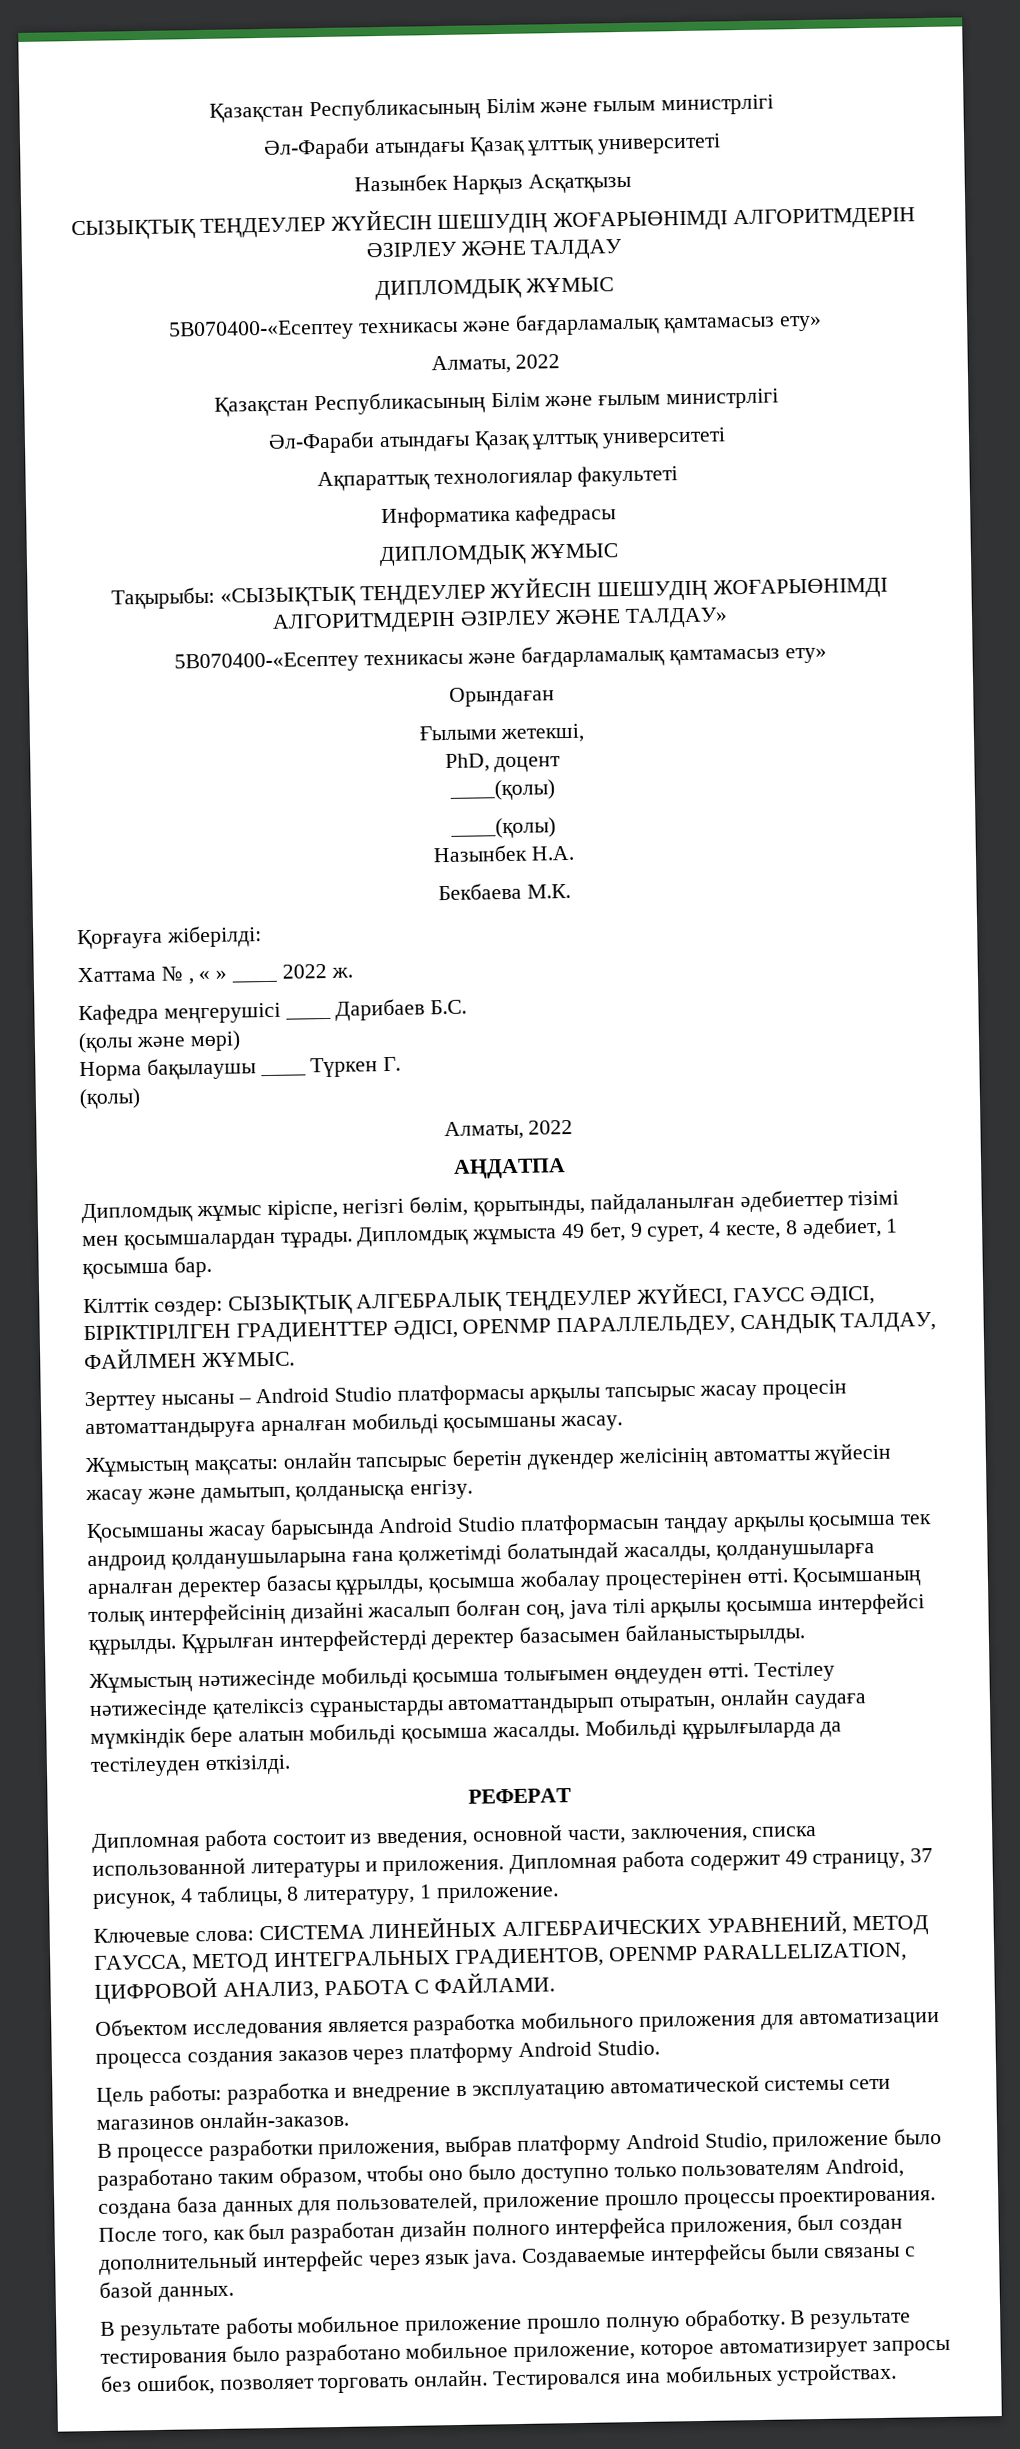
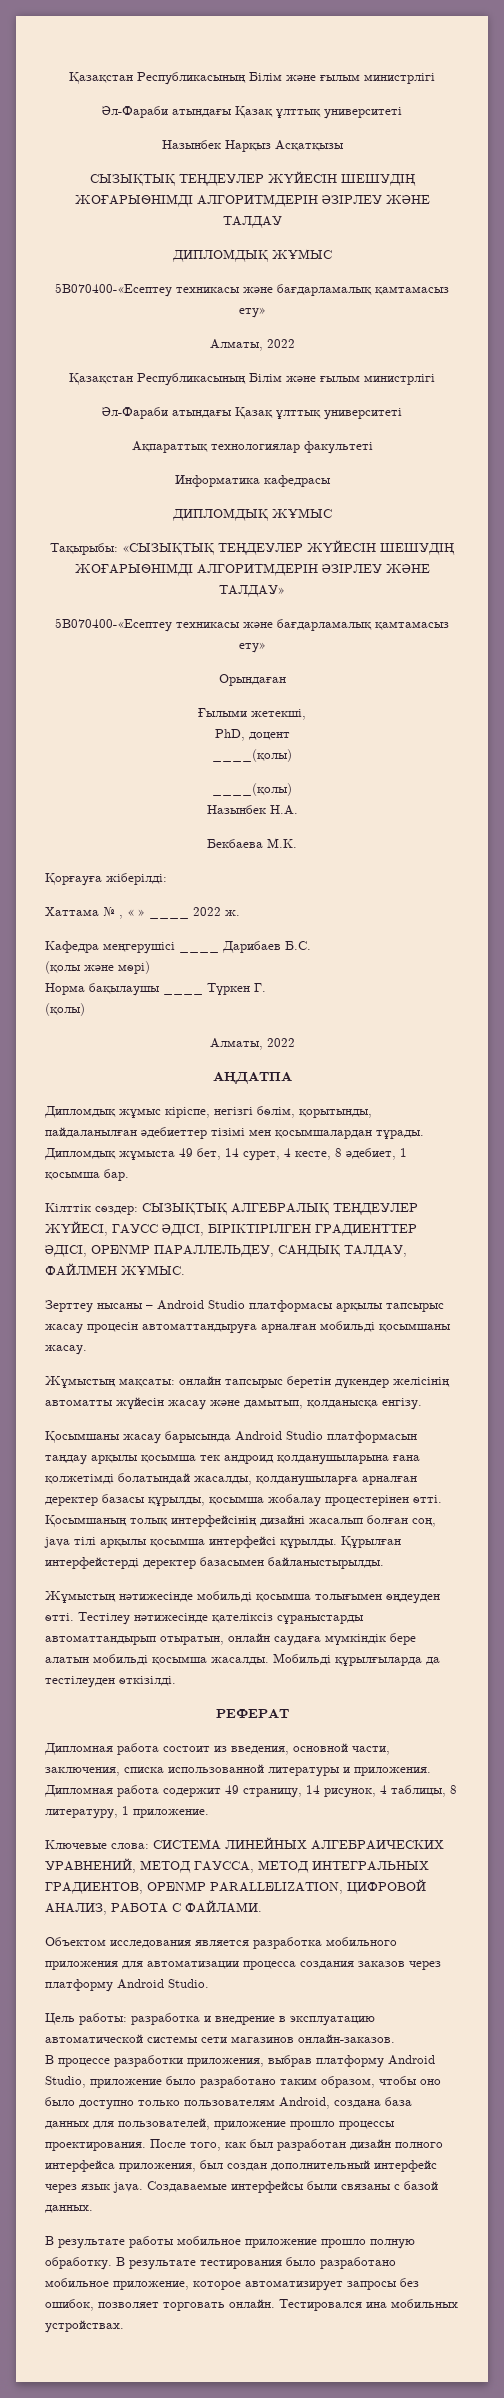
- Дипломдық жұмыста 49 бет, 9 сурет, 4 кесте, 8 әдебиет, 1 қосымша бар.
+ Дипломдық жұмыста 49 бет, 14 сурет, 4 кесте, 8 әдебиет, 1 қосымша бар.
- Дипломная работа содержит 49 страницу, 37 рисунок, 4 таблицы, 8 литературу, 1 приложение.
+ Дипломная работа содержит 49 страницу, 14 рисунок, 4 таблицы, 8 литературу, 1 приложение.

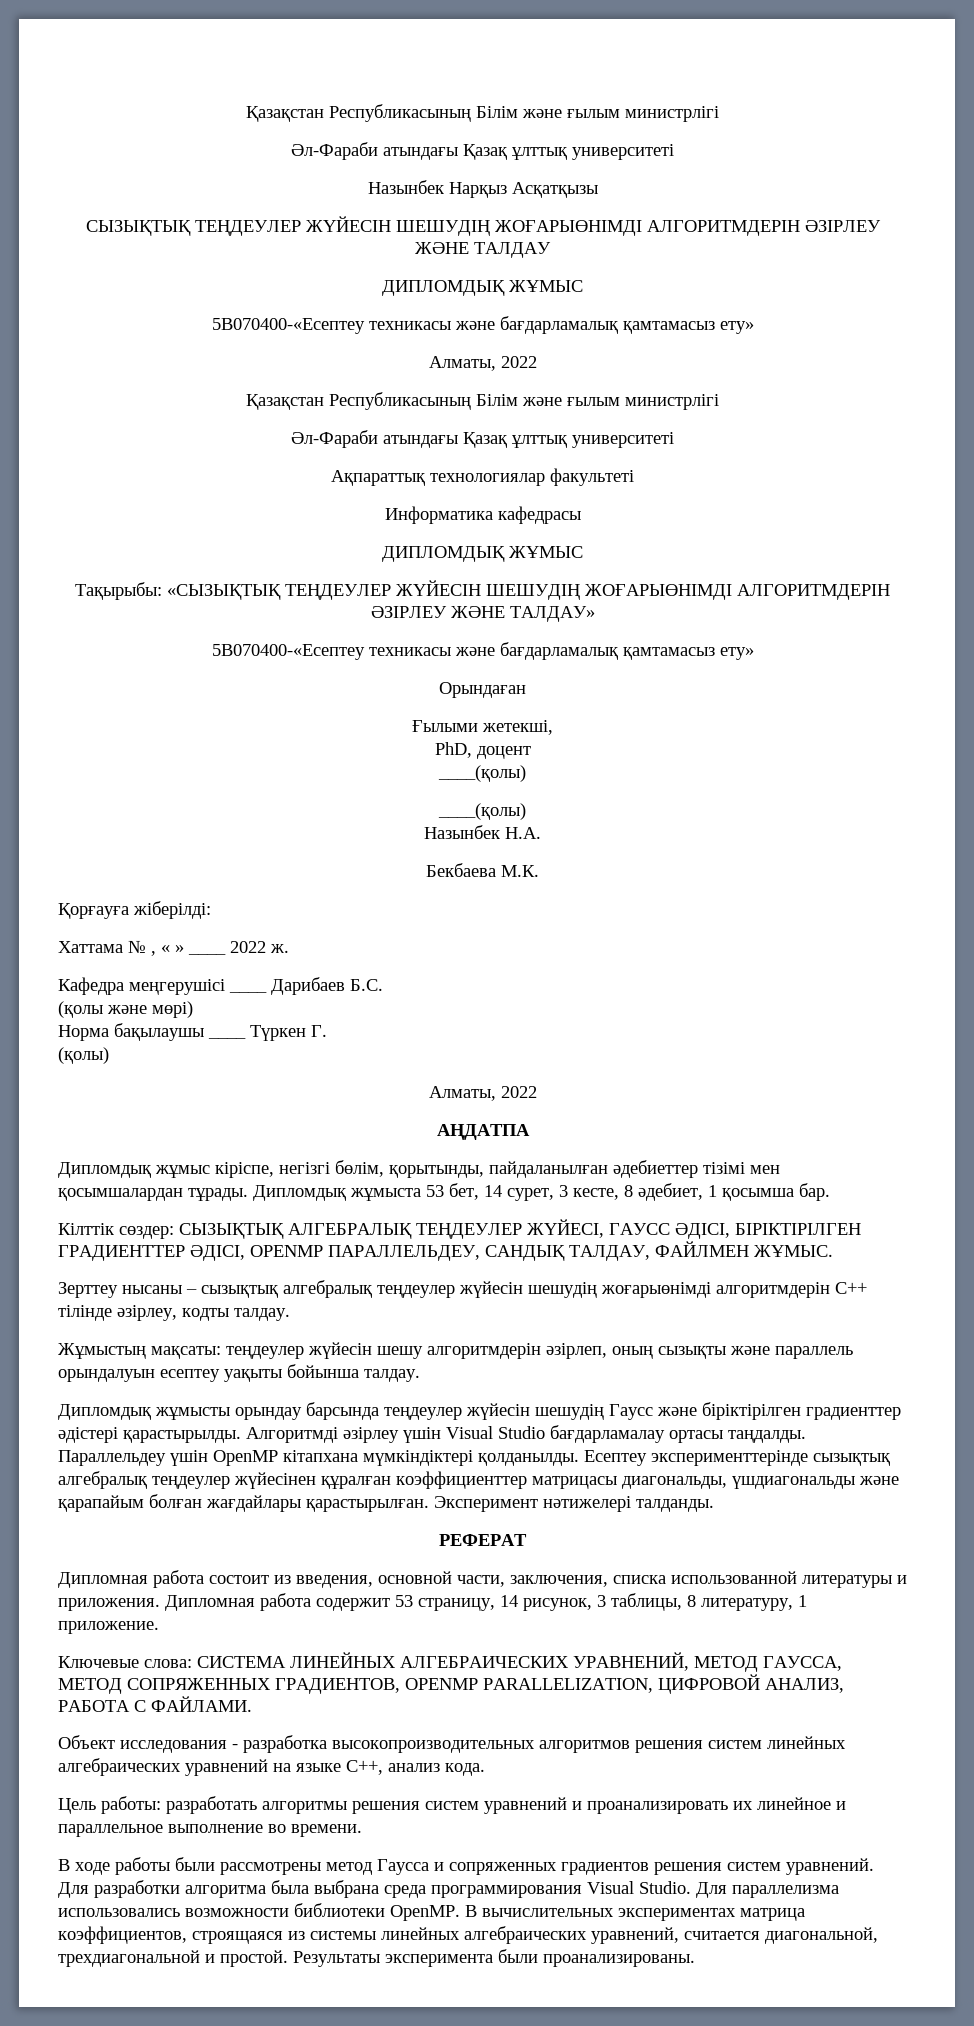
- Дипломдық жұмыста 49 бет, 14 сурет, 4 кесте, 8 әдебиет, 1 қосымша бар.
+ Дипломдық жұмыста 53 бет, 14 сурет, 3 кесте, 8 әдебиет, 1 қосымша бар.
- Зерттеу нысаны – Android Studio платформасы арқылы тапсырыс жасау процесін автоматтандыруға арналған мобильді қосымшаны жасау.
- Жұмыстың мақсаты: онлайн тапсырыс беретін дүкендер желісінің автоматты жүйесін жасау және дамытып, қолданысқа енгізу.
- Қосымшаны жасау барысында Android Studio платформасын таңдау арқылы қосымша тек андроид қолданушыларына ғана қолжетімді болатындай жасалды, қолданушыларға арналған деректер базасы құрылды, қосымша жобалау процестерінен өтті. Қосымшаның толық интерфейсінің дизайні жасалып болған соң, java тілі арқылы қосымша интерфейсі құрылды. Құрылған интерфейстерді деректер базасымен байланыстырылды.
- Жұмыстың нәтижесінде мобильді қосымша толығымен өңдеуден өтті. Тестілеу нәтижесінде қателіксіз сұраныстарды автоматтандырып отыратын, онлайн саудаға мүмкіндік бере алатын мобильді қосымша жасалды. Мобильді құрылғыларда да тестілеуден өткізілді.
+ Зерттеу нысаны – сызықтық алгебралық теңдеулер жүйесін шешудің жоғарыөнімді алгоритмдерін С++ тілінде әзірлеу, кодты талдау.
+ Жұмыстың мақсаты: теңдеулер жүйесін шешу алгоритмдерін әзірлеп, оның сызықты және параллель орындалуын есептеу уақыты бойынша талдау.
+ Дипломдық жұмысты орындау барсында теңдеулер жүйесін шешудің Гаусс және біріктірілген градиенттер әдістері қарастырылды. Алгоритмді әзірлеу үшін Visual Studio бағдарламалау ортасы таңдалды. Параллельдеу үшін OpenMP кітапхана мүмкіндіктері қолданылды. Есептеу эксперименттерінде сызықтық алгебралық теңдеулер жүйесінен құралған коэффициенттер матрицасы диагональды, үшдиагональды және қарапайым болған жағдайлары қарастырылған. Эксперимент нәтижелері талданды.
- Дипломная работа содержит 49 страницу, 14 рисунок, 4 таблицы, 8 литературу, 1 приложение.
+ Дипломная работа содержит 53 страницу, 14 рисунок, 3 таблицы, 8 литературу, 1 приложение.
- Ключевые слова: СИСТЕМА ЛИНЕЙНЫХ АЛГЕБРАИЧЕСКИХ УРАВНЕНИЙ, МЕТОД ГАУССА, МЕТОД ИНТЕГРАЛЬНЫХ ГРАДИЕНТОВ, OPENMP PARALLELIZATION, ЦИФРОВОЙ АНАЛИЗ, РАБОТА С ФАЙЛАМИ.
+ Ключевые слова: СИСТЕМА ЛИНЕЙНЫХ АЛГЕБРАИЧЕСКИХ УРАВНЕНИЙ, МЕТОД ГАУССА, МЕТОД СОПРЯЖЕННЫХ ГРАДИЕНТОВ, OPENMP PARALLELIZATION, ЦИФРОВОЙ АНАЛИЗ, РАБОТА С ФАЙЛАМИ.
- Объектом исследования является разработка мобильного приложения для автоматизации процесса создания заказов через платформу Android Studio.
- Цель работы: разработка и внедрение в эксплуатацию автоматической системы сети магазинов онлайн-заказов.
- В процессе разработки приложения, выбрав платформу Android Studio, приложение было разработано таким образом, чтобы оно было доступно только пользователям Android, создана база данных для пользователей, приложение прошло процессы проектирования. После того, как был разработан дизайн полного интерфейса приложения, был создан дополнительный интерфейс через язык java. Создаваемые интерфейсы были связаны с базой данных.
- В результате работы мобильное приложение прошло полную обработку. В результате тестирования было разработано мобильное приложение, которое автоматизирует запросы без ошибок, позволяет торговать онлайн. Тестировался ина мобильных устройствах.
+ Объект исследования - разработка высокопроизводительных алгоритмов решения систем линейных алгебраических уравнений на языке C++, анализ кода.
+ Цель работы: разработать алгоритмы решения систем уравнений и проанализировать их линейное и параллельное выполнение во времени.
+ В ходе работы были рассмотрены метод Гаусса и сопряженных градиентов решения систем уравнений. Для разработки алгоритма была выбрана среда программирования Visual Studio. Для параллелизма использовались возможности библиотеки OpenMP. В вычислительных экспериментах матрица коэффициентов, строящаяся из системы линейных алгебраических уравнений, считается диагональной, трехдиагональной и простой. Результаты эксперимента были проанализированы.

